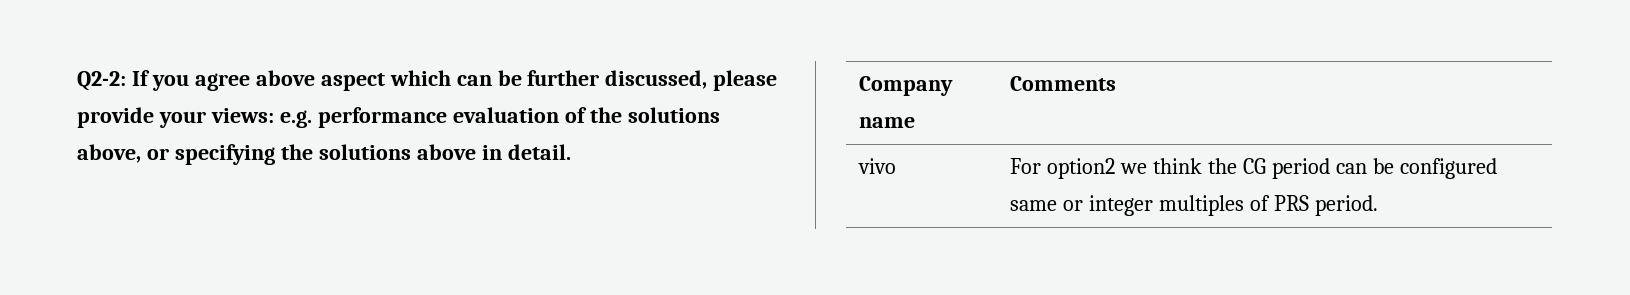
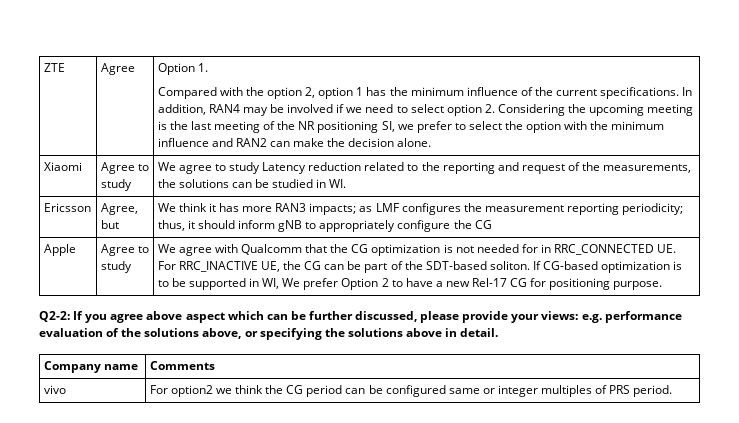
+ ZTE | Agree | Option 1.
+ Compared with the option 2, option 1 has the minimum influence of the current specifications. In addition, RAN4 may be involved if we need to select option 2. Considering the upcoming meeting is the last meeting of the NR positioning SI, we prefer to select the option with the minimum influence and RAN2 can make the decision alone.
+ Xiaomi | Agree to study | We agree to study Latency reduction related to the reporting and request of the measurements, the solutions can be studied in WI.
+ Ericsson | Agree, but | We think it has more RAN3 impacts; as LMF configures the measurement reporting periodicity; thus, it should inform gNB to appropriately configure the CG
+ Apple | Agree to study | We agree with Qualcomm that the CG optimization is not needed for in RRC_CONNECTED UE. For RRC_INACTIVE UE, the CG can be part of the SDT-based soliton. If CG-based optimization is to be supported in WI, We prefer Option 2 to have a new Rel-17 CG for positioning purpose.

